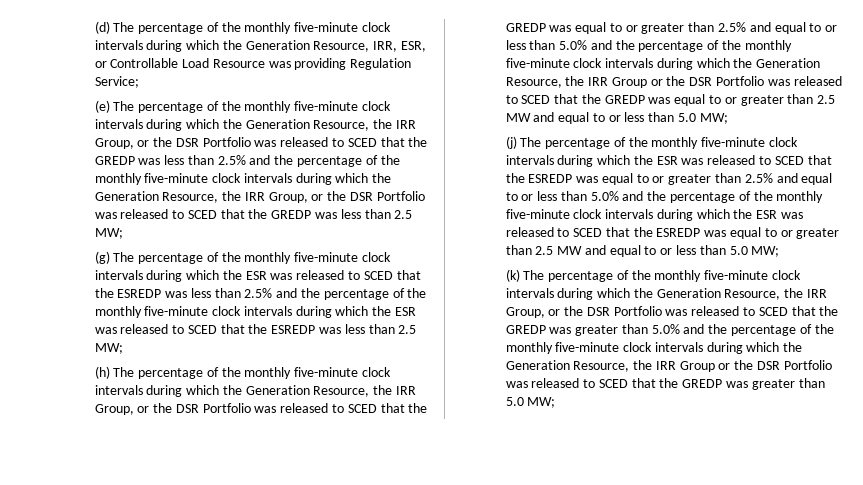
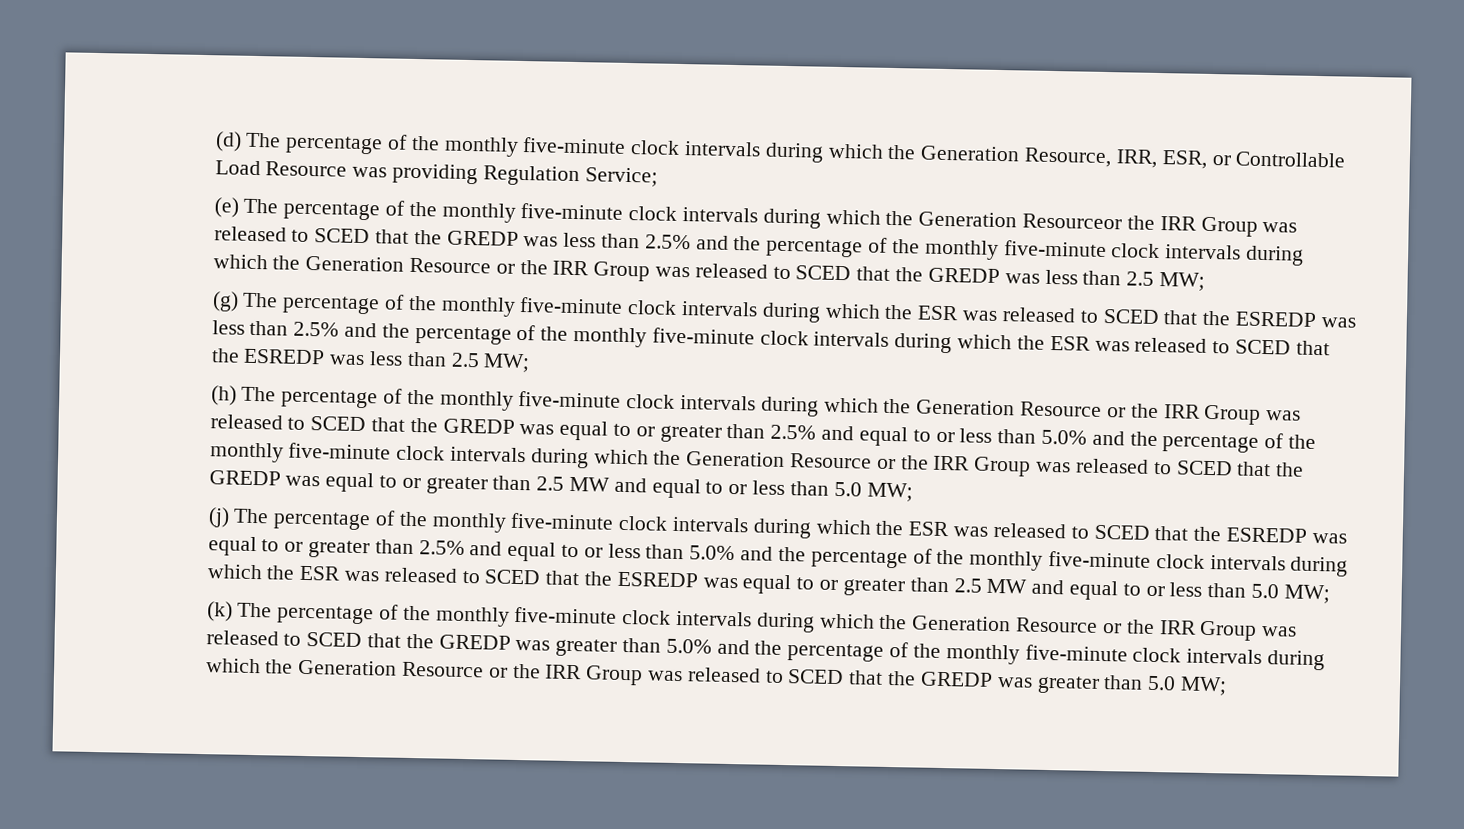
- (e) The percentage of the monthly five-minute clock intervals during which the Generation Resource, the IRR Group, or the DSR Portfolio was released to SCED that the GREDP was less than 2.5% and the percentage of the monthly five-minute clock intervals during which the Generation Resource, the IRR Group, or the DSR Portfolio was released to SCED that the GREDP was less than 2.5 MW;
+ (e) The percentage of the monthly five-minute clock intervals during which the Generation Resourceor the IRR Group was released to SCED that the GREDP was less than 2.5% and the percentage of the monthly five-minute clock intervals during which the Generation Resource or the IRR Group was released to SCED that the GREDP was less than 2.5 MW;
- (h) The percentage of the monthly five-minute clock intervals during which the Generation Resource, the IRR Group, or the DSR Portfolio was released to SCED that the GREDP was equal to or greater than 2.5% and equal to or less than 5.0% and the percentage of the monthly five-minute clock intervals during which the Generation Resource, the IRR Group or the DSR Portfolio was released to SCED that the GREDP was equal to or greater than 2.5 MW and equal to or less than 5.0 MW;
+ (h) The percentage of the monthly five-minute clock intervals during which the Generation Resource or the IRR Group was released to SCED that the GREDP was equal to or greater than 2.5% and equal to or less than 5.0% and the percentage of the monthly five-minute clock intervals during which the Generation Resource or the IRR Group was released to SCED that the GREDP was equal to or greater than 2.5 MW and equal to or less than 5.0 MW;
- (k) The percentage of the monthly five-minute clock intervals during which the Generation Resource, the IRR Group, or the DSR Portfolio was released to SCED that the GREDP was greater than 5.0% and the percentage of the monthly five-minute clock intervals during which the Generation Resource, the IRR Group or the DSR Portfolio was released to SCED that the GREDP was greater than 5.0 MW;
+ (k) The percentage of the monthly five-minute clock intervals during which the Generation Resource or the IRR Group was released to SCED that the GREDP was greater than 5.0% and the percentage of the monthly five-minute clock intervals during which the Generation Resource or the IRR Group was released to SCED that the GREDP was greater than 5.0 MW;

